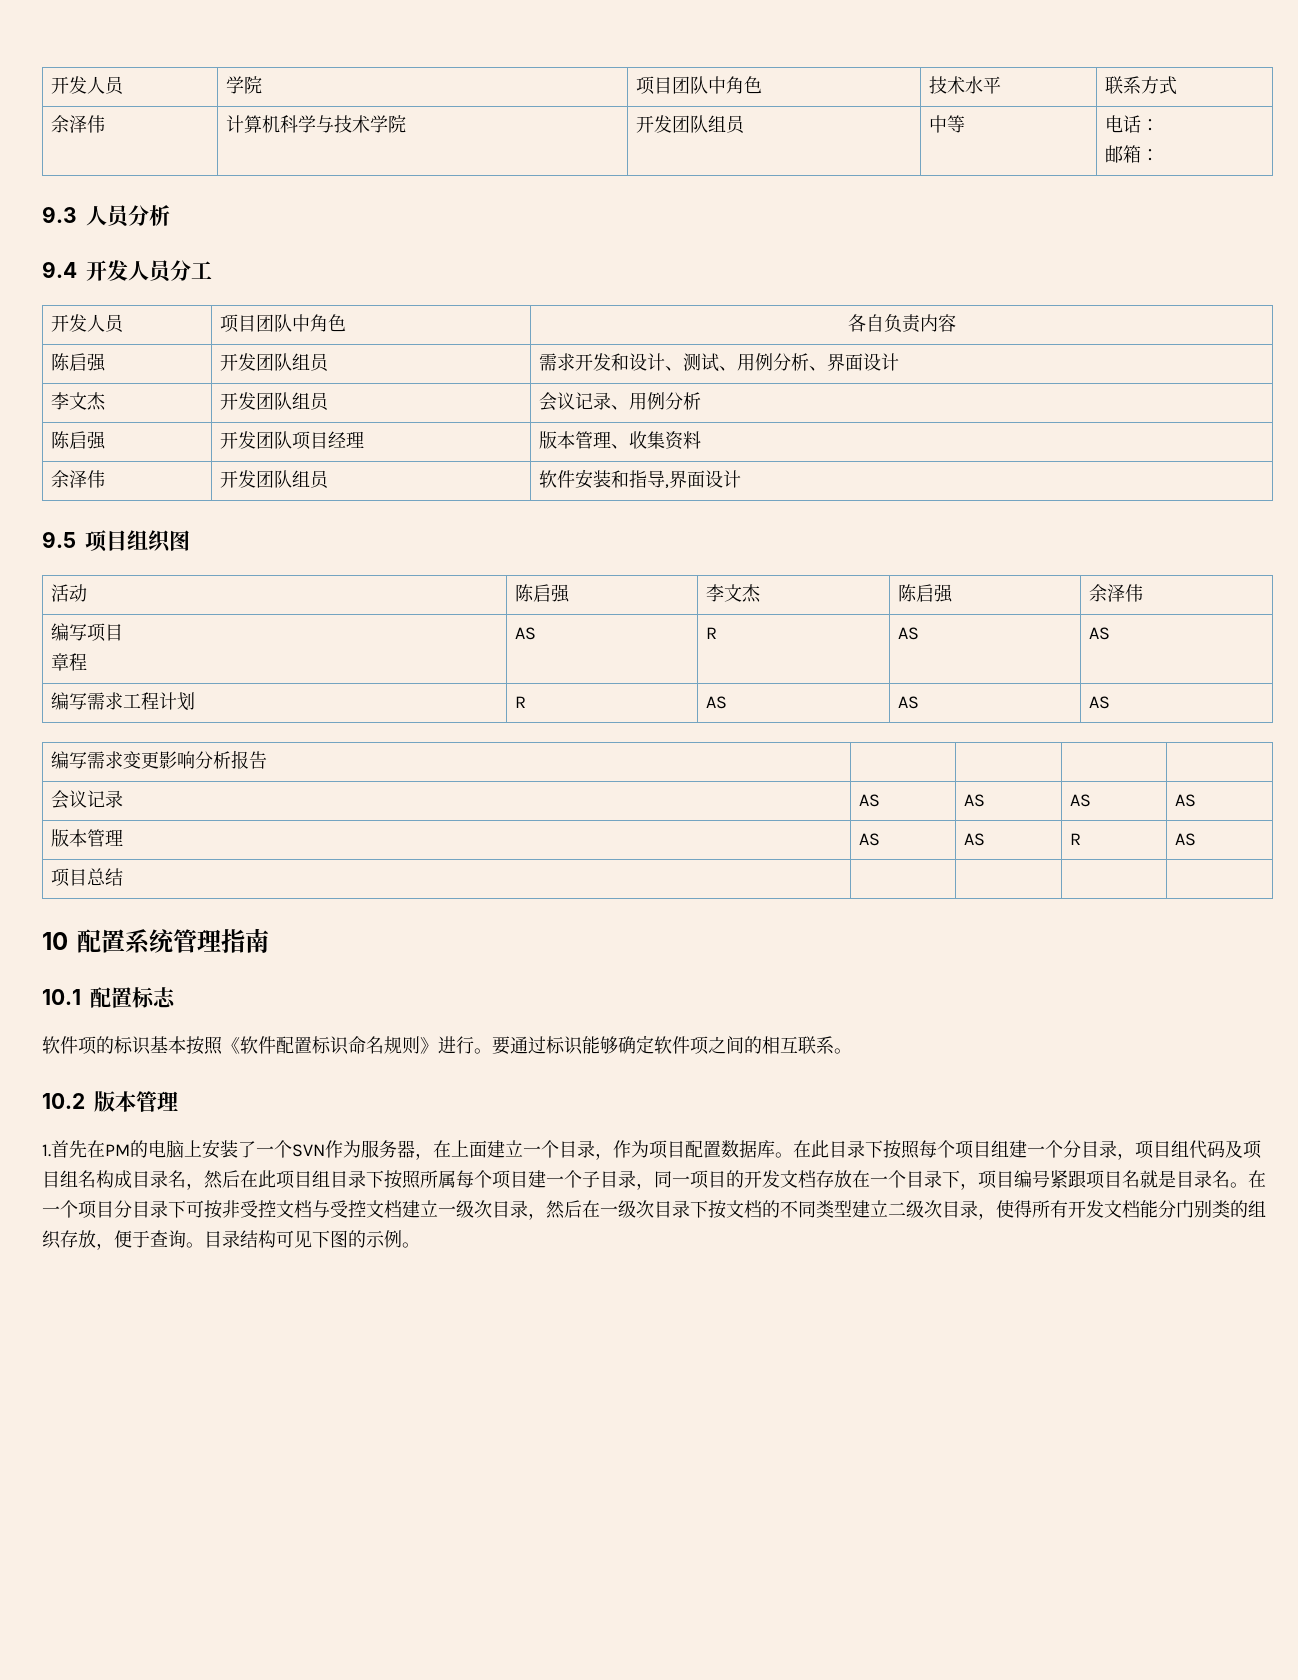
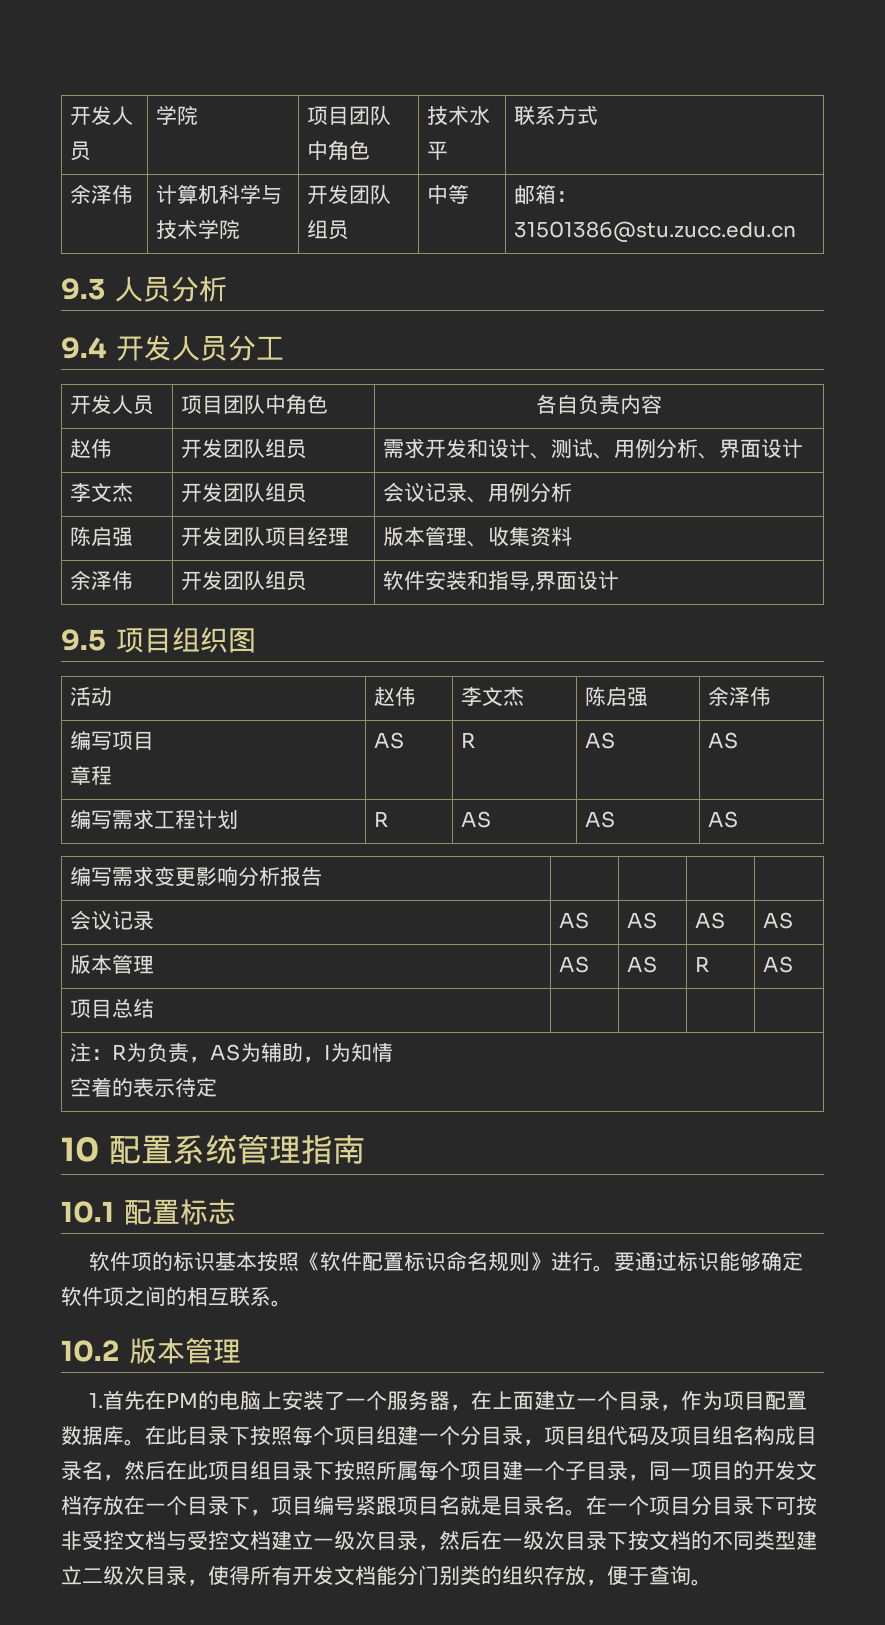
- 余泽伟 | 计算机科学与技术学院 | 开发团队组员 | 中等 | 电话：
- 邮箱：
+ 余泽伟 | 计算机科学与技术学院 | 开发团队组员 | 中等 | 邮箱：31501386@stu.zucc.edu.cn
- 陈启强 | 开发团队组员 | 需求开发和设计、测试、用例分析、界面设计
+ 赵伟 | 开发团队组员 | 需求开发和设计、测试、用例分析、界面设计
- 活动 | 陈启强 | 李文杰 | 陈启强 | 余泽伟
+ 活动 | 赵伟 | 李文杰 | 陈启强 | 余泽伟
+ 注：R为负责，AS为辅助，I为知情
+ 空着的表示待定
- 1.首先在PM的电脑上安装了一个SVN作为服务器，在上面建立一个目录，作为项目配置数据库。
+ 1.首先在PM的电脑上安装了一个服务器，在上面建立一个目录，作为项目配置数据库。
- 目录结构可见下图的示例。

